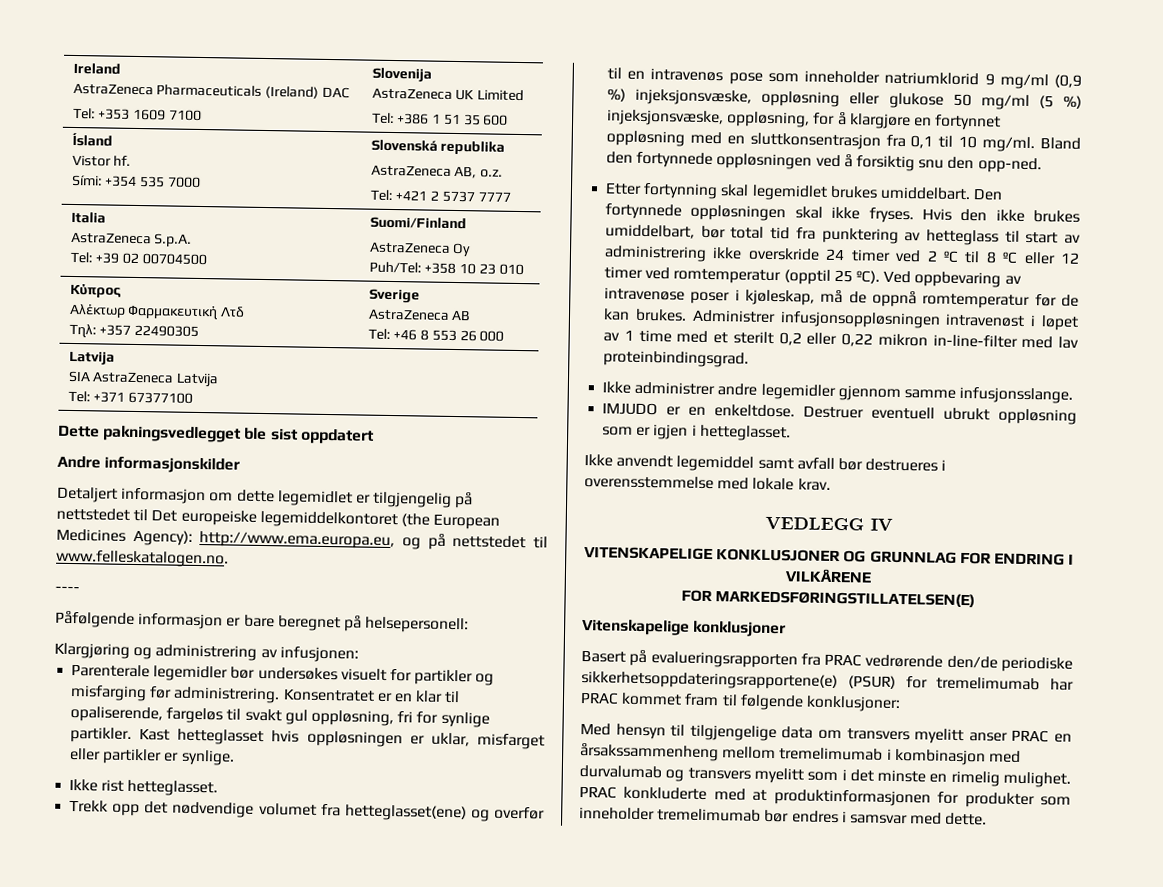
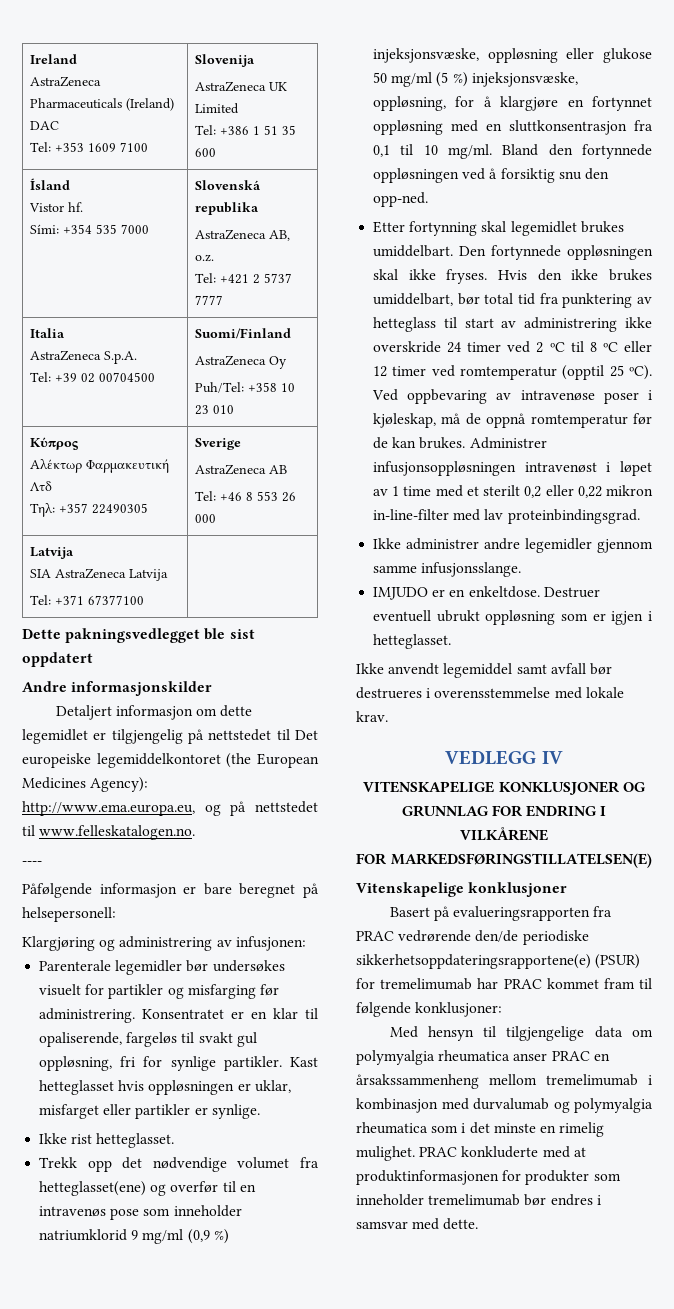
- Med hensyn til tilgjengelige data om transvers myelitt anser PRAC en årsakssammenheng mellom tremelimumab i kombinasjon med durvalumab og transvers myelitt som i det minste en rimelig mulighet.
+ Med hensyn til tilgjengelige data om polymyalgia rheumatica anser PRAC en årsakssammenheng mellom tremelimumab i kombinasjon med durvalumab og polymyalgia rheumatica som i det minste en rimelig mulighet.

